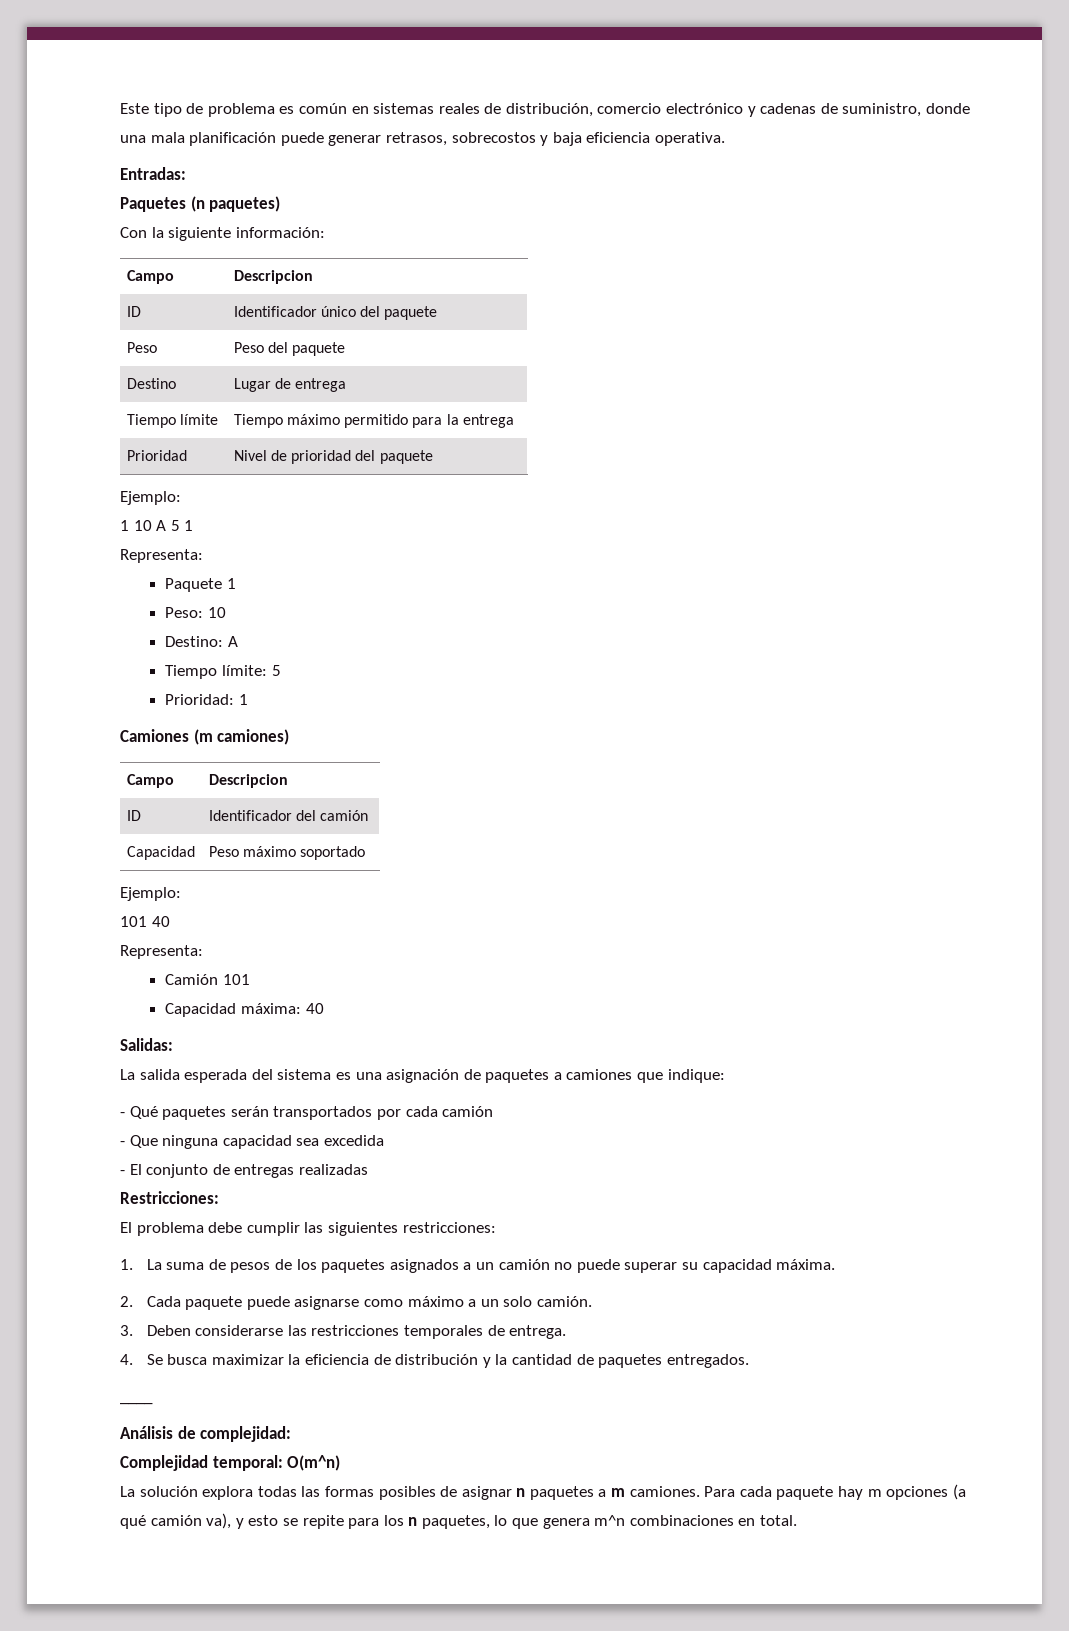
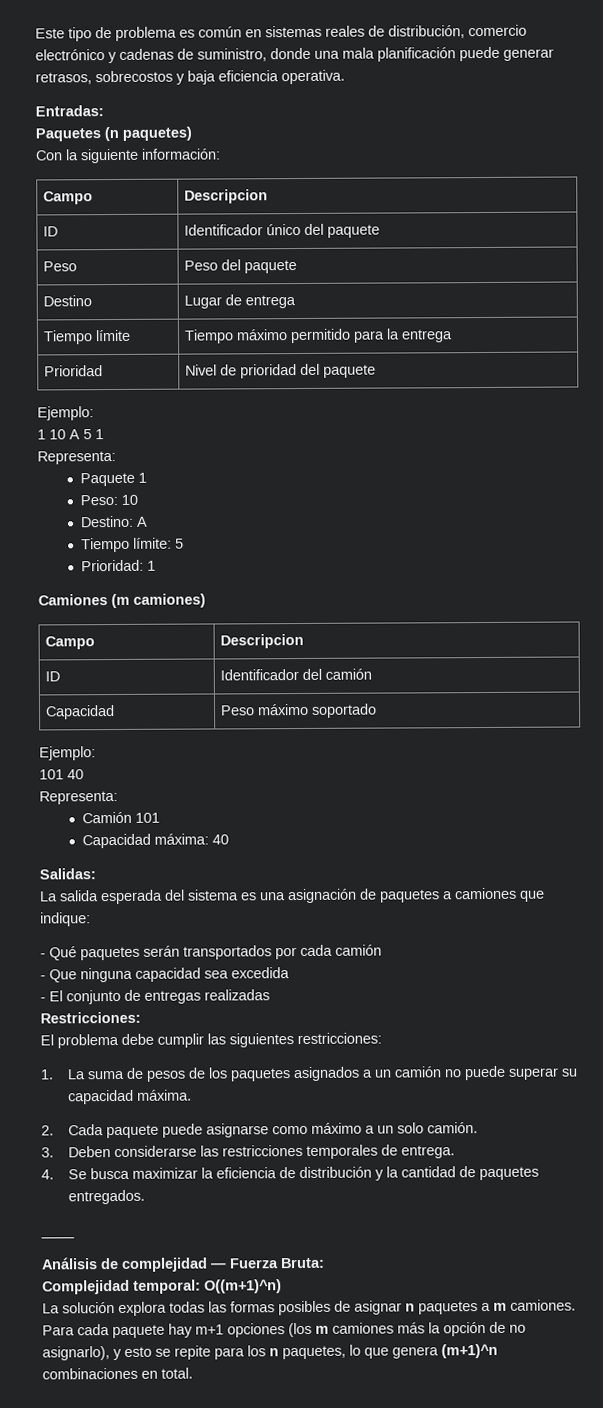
- Análisis de complejidad:
+ Análisis de complejidad — Fuerza Bruta:
- Complejidad temporal: O(m^n)
+ Complejidad temporal: O((m+1)^n)
- Para cada paquete hay m opciones (a qué camión va), y esto se repite para los n paquetes, lo que genera m^n combinaciones en total.
+ Para cada paquete hay m+1 opciones (los m camiones más la opción de no asignarlo), y esto se repite para los n paquetes, lo que genera (m+1)^n combinaciones en total.

